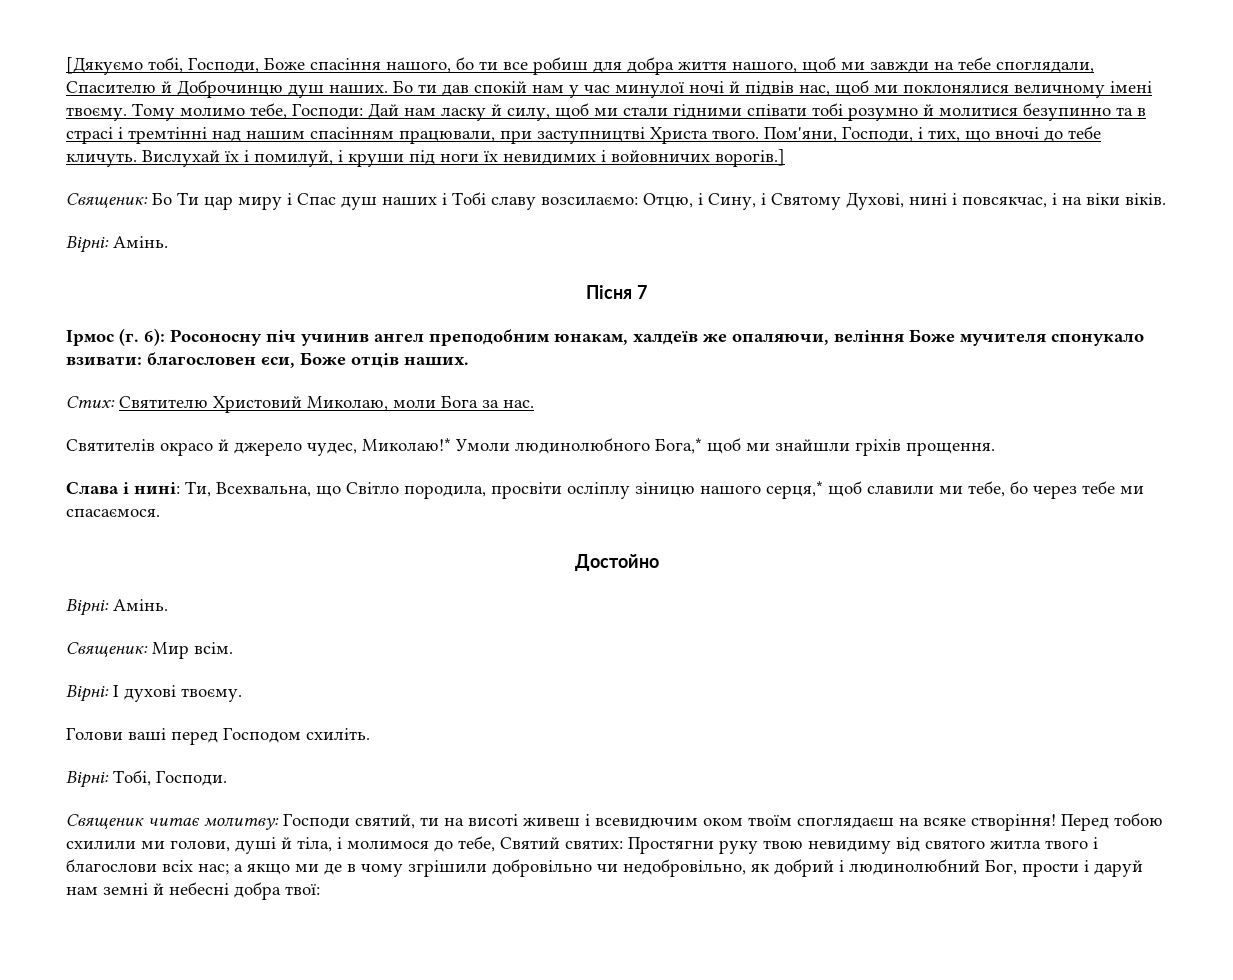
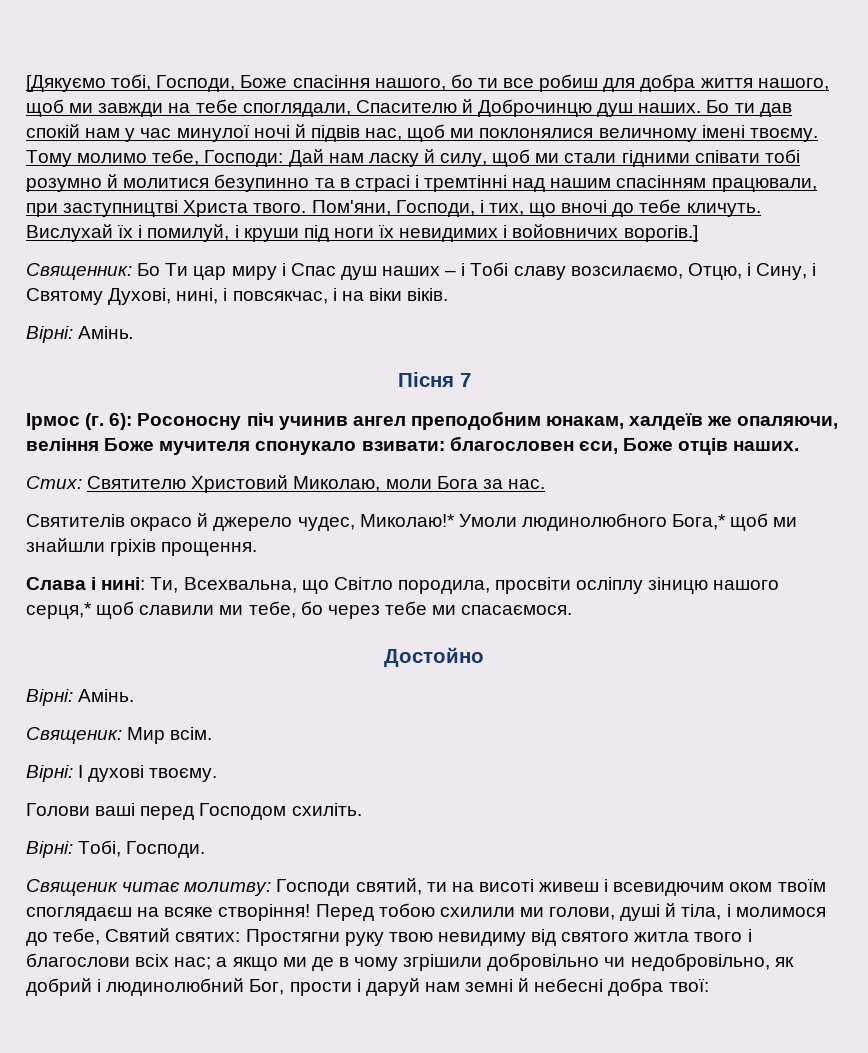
- Священик: Бо Ти цар миру і Спас душ наших і Тобі славу возсилаємо: Отцю, і Сину, і Святому Духові, нині і повсякчас, і на віки віків.
+ Священник: Бо Ти цар миру і Спас душ наших – і Тобі славу возсилаємо, Отцю, і Сину, і Святому Духові, нині, і повсякчас, і на віки віків.

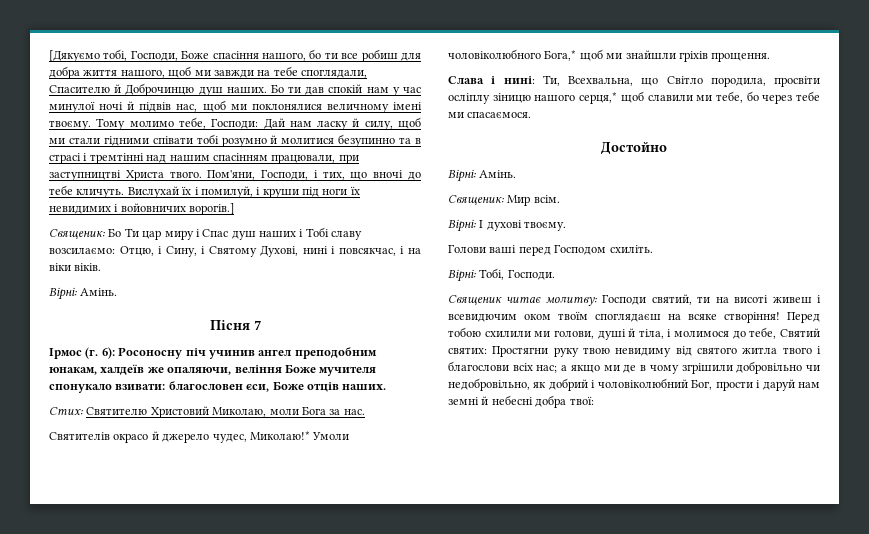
- Священник: Бо Ти цар миру і Спас душ наших – і Тобі славу возсилаємо, Отцю, і Сину, і Святому Духові, нині, і повсякчас, і на віки віків.
+ Священик: Бо Ти цар миру і Спас душ наших і Тобі славу возсилаємо: Отцю, і Сину, і Святому Духові, нині і повсякчас, і на віки віків.
- Святителів окрасо й джерело чудес, Миколаю!* Умоли людинолюбного Бога,* щоб ми знайшли гріхів прощення.
+ Святителів окрасо й джерело чудес, Миколаю!* Умоли чоловіколюбного Бога,* щоб ми знайшли гріхів прощення.
- Перед тобою схилили ми голови, душі й тіла, і молимося до тебе, Святий святих: Простягни руку твою невидиму від святого житла твого і благослови всіх нас; а якщо ми де в чому згрішили добровільно чи недобровільно, як добрий і людинолюбний Бог, прости і даруй нам земні й небесні добра твої:
+ Перед тобою схилили ми голови, душі й тіла, і молимося до тебе, Святий святих: Простягни руку твою невидиму від святого житла твого і благослови всіх нас; а якщо ми де в чому згрішили добровільно чи недобровільно, як добрий і чоловіколюбний Бог, прости і даруй нам земні й небесні добра твої:

